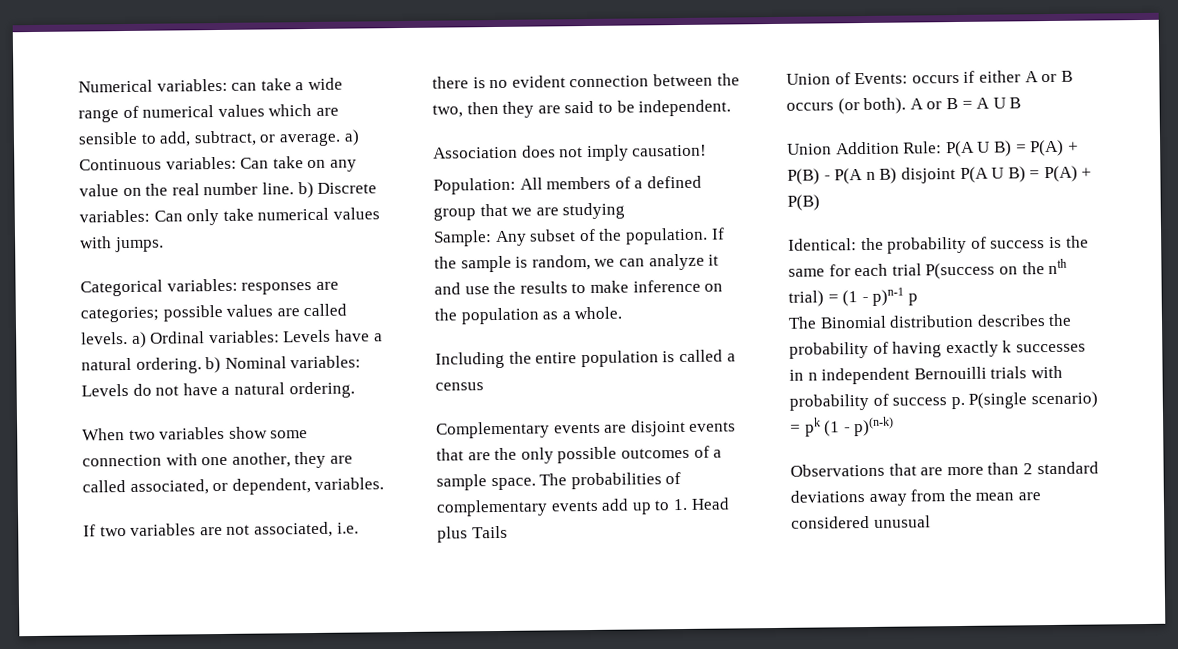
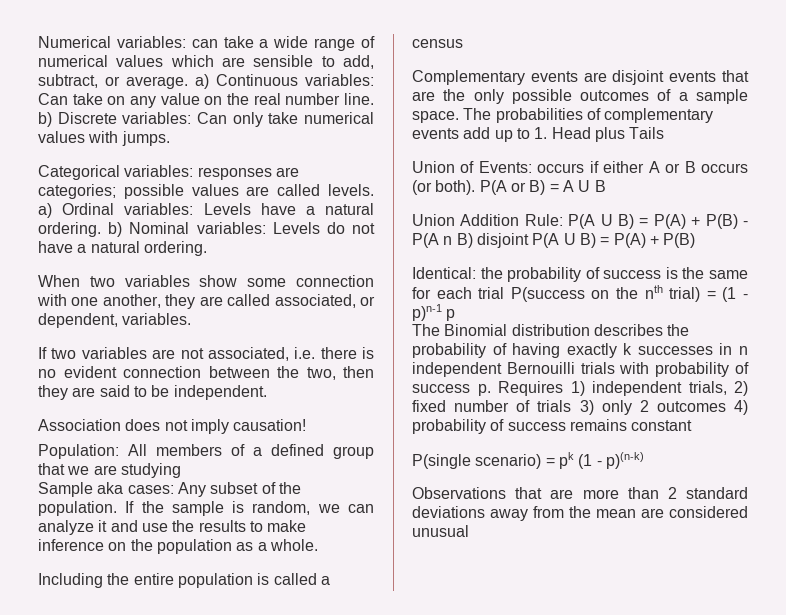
- Sample: Any subset of the population.
+ Sample aka cases: Any subset of the population.
- A or B = A U B
+ P(A or B) = A U B
- The Binomial distribution describes the probability of having exactly k successes in n independent Bernouilli trials with probability of success p. P(single scenario) = pk (1 - p)(n-k)
+ The Binomial distribution describes the probability of having exactly k successes in n independent Bernouilli trials with probability of success p. Requires 1) independent trials, 2) fixed number of trials 3) only 2 outcomes 4) probability of success remains constant
+ P(single scenario) = pk (1 - p)(n-k)

